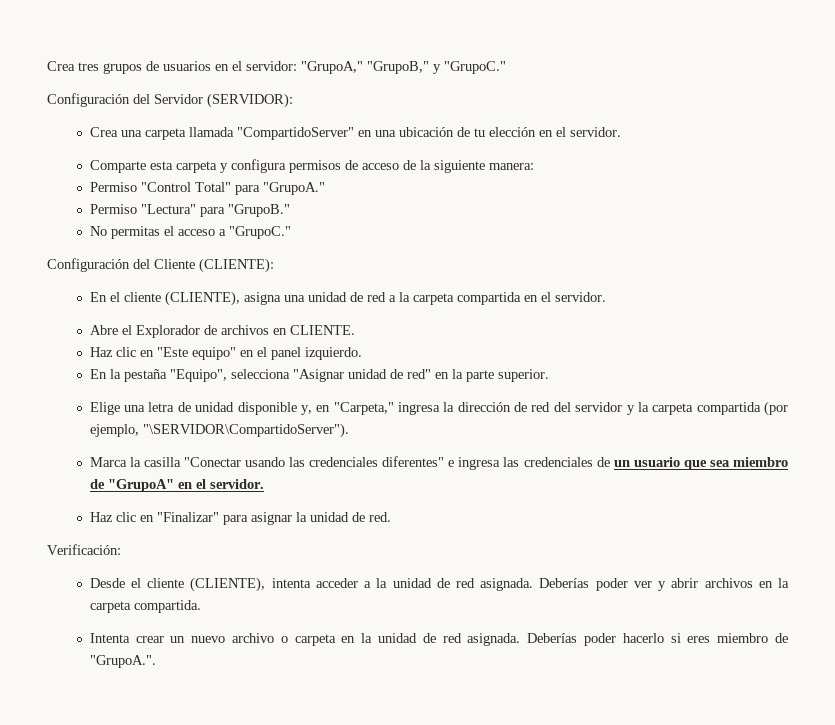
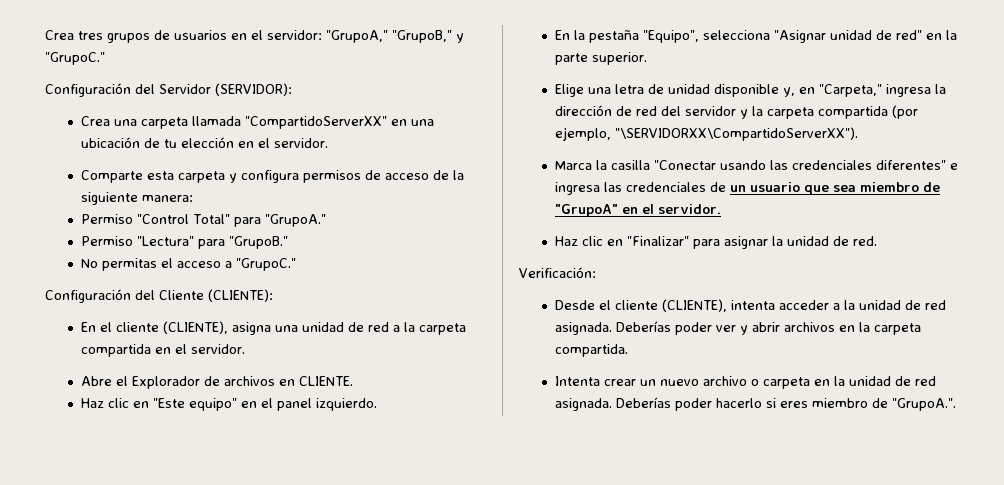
- Crea una carpeta llamada "CompartidoServer" en una ubicación de tu elección en el servidor.
+ Crea una carpeta llamada "CompartidoServerXX" en una ubicación de tu elección en el servidor.
- Elige una letra de unidad disponible y, en "Carpeta," ingresa la dirección de red del servidor y la carpeta compartida (por ejemplo, "\SERVIDOR\CompartidoServer").
+ Elige una letra de unidad disponible y, en "Carpeta," ingresa la dirección de red del servidor y la carpeta compartida (por ejemplo, "\SERVIDORXX\CompartidoServerXX").

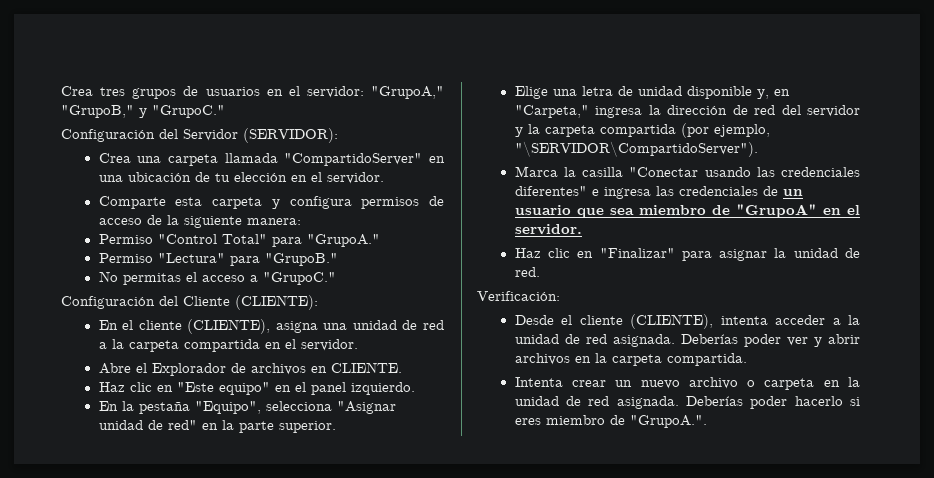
- Crea una carpeta llamada "CompartidoServerXX" en una ubicación de tu elección en el servidor.
+ Crea una carpeta llamada "CompartidoServer" en una ubicación de tu elección en el servidor.
- Elige una letra de unidad disponible y, en "Carpeta," ingresa la dirección de red del servidor y la carpeta compartida (por ejemplo, "\SERVIDORXX\CompartidoServerXX").
+ Elige una letra de unidad disponible y, en "Carpeta," ingresa la dirección de red del servidor y la carpeta compartida (por ejemplo, "\SERVIDOR\CompartidoServer").

